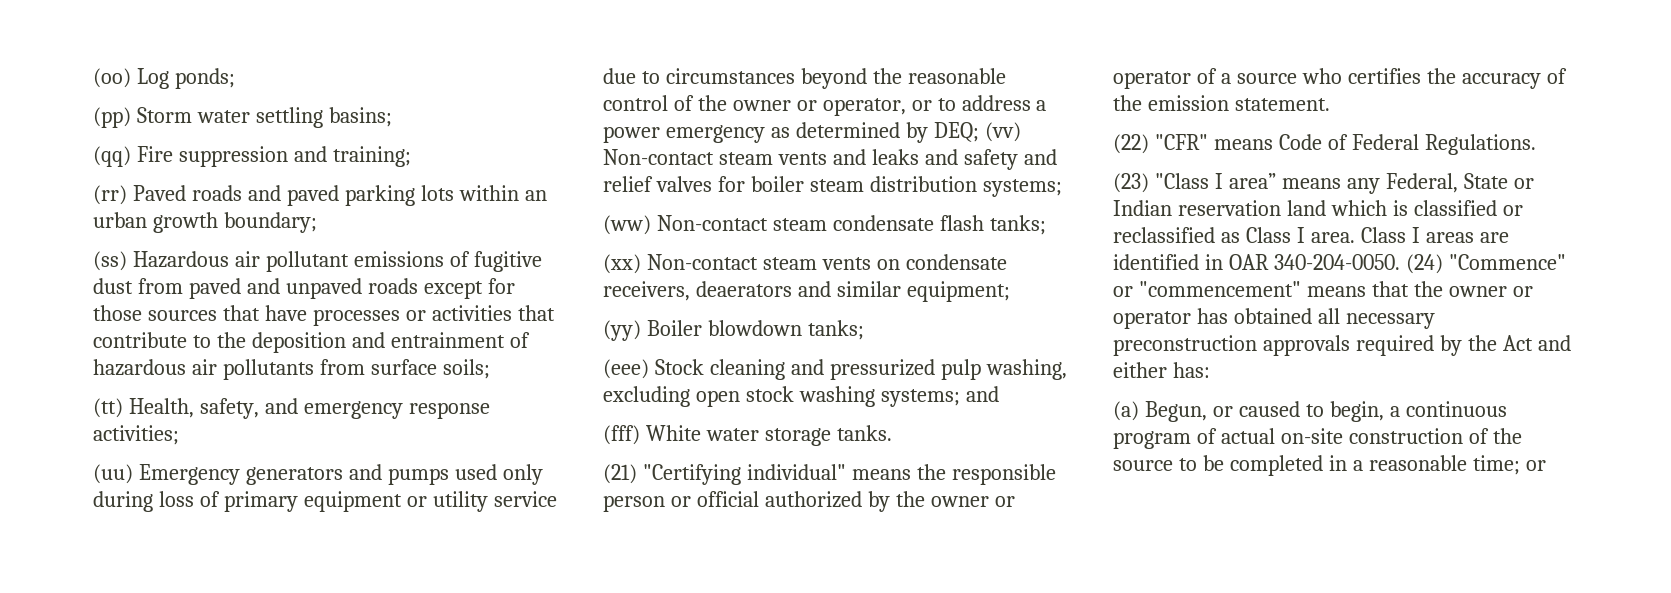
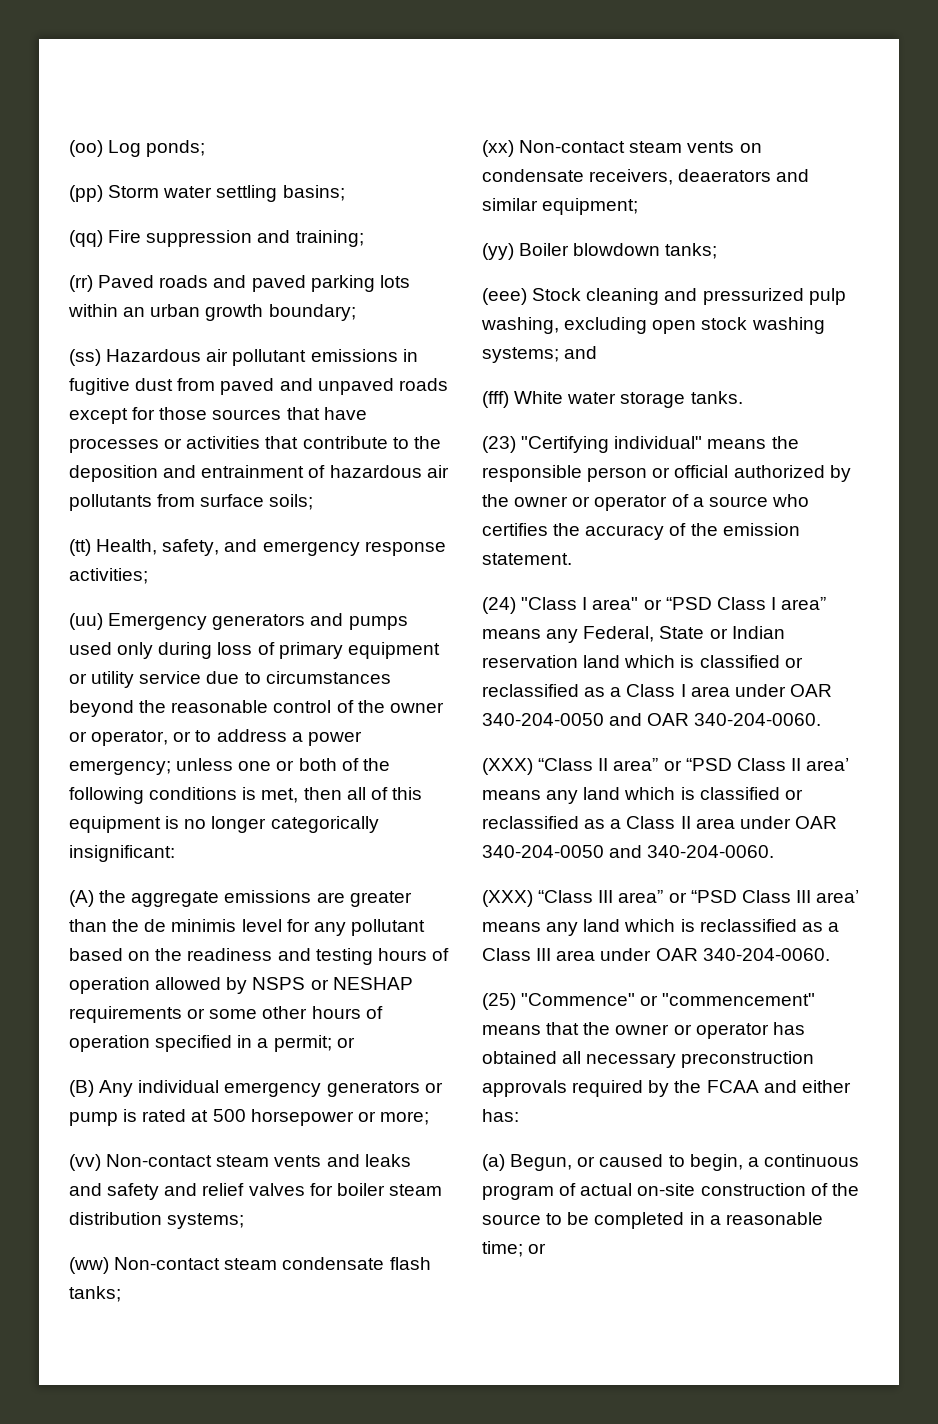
- (ss) Hazardous air pollutant emissions of fugitive dust from paved and unpaved roads except for those sources that have processes or activities that contribute to the deposition and entrainment of hazardous air pollutants from surface soils;
+ (ss) Hazardous air pollutant emissions in fugitive dust from paved and unpaved roads except for those sources that have processes or activities that contribute to the deposition and entrainment of hazardous air pollutants from surface soils;
- (uu) Emergency generators and pumps used only during loss of primary equipment or utility service due to circumstances beyond the reasonable control of the owner or operator, or to address a power emergency as determined by DEQ; (vv) Non-contact steam vents and leaks and safety and relief valves for boiler steam distribution systems;
+ (uu) Emergency generators and pumps used only during loss of primary equipment or utility service due to circumstances beyond the reasonable control of the owner or operator, or to address a power emergency; unless one or both of the following conditions is met, then all of this equipment is no longer categorically insignificant:
+ (A) the aggregate emissions are greater than the de minimis level for any pollutant based on the readiness and testing hours of operation allowed by NSPS or NESHAP requirements or some other hours of operation specified in a permit; or
+ (B) Any individual emergency generators or pump is rated at 500 horsepower or more;
+ (vv) Non-contact steam vents and leaks and safety and relief valves for boiler steam distribution systems;
- (21) "Certifying individual" means the responsible person or official authorized by the owner or operator of a source who certifies the accuracy of the emission statement.
+ (23) "Certifying individual" means the responsible person or official authorized by the owner or operator of a source who certifies the accuracy of the emission statement.
- (22) "CFR" means Code of Federal Regulations.
- (23) "Class I area” means any Federal, State or Indian reservation land which is classified or reclassified as Class I area. Class I areas are identified in OAR 340-204-0050. (24) "Commence" or "commencement" means that the owner or operator has obtained all necessary preconstruction approvals required by the Act and either has:
+ (24) "Class I area" or “PSD Class I area” means any Federal, State or Indian reservation land which is classified or reclassified as a Class I area under OAR 340-204-0050 and OAR 340-204-0060.
+ (XXX) “Class II area” or “PSD Class II area’ means any land which is classified or reclassified as a Class II area under OAR 340-204-0050 and 340-204-0060.
+ (XXX) “Class III area” or “PSD Class III area’ means any land which is reclassified as a Class III area under OAR 340-204-0060.
+ (25) "Commence" or "commencement" means that the owner or operator has obtained all necessary preconstruction approvals required by the FCAA and either has:

